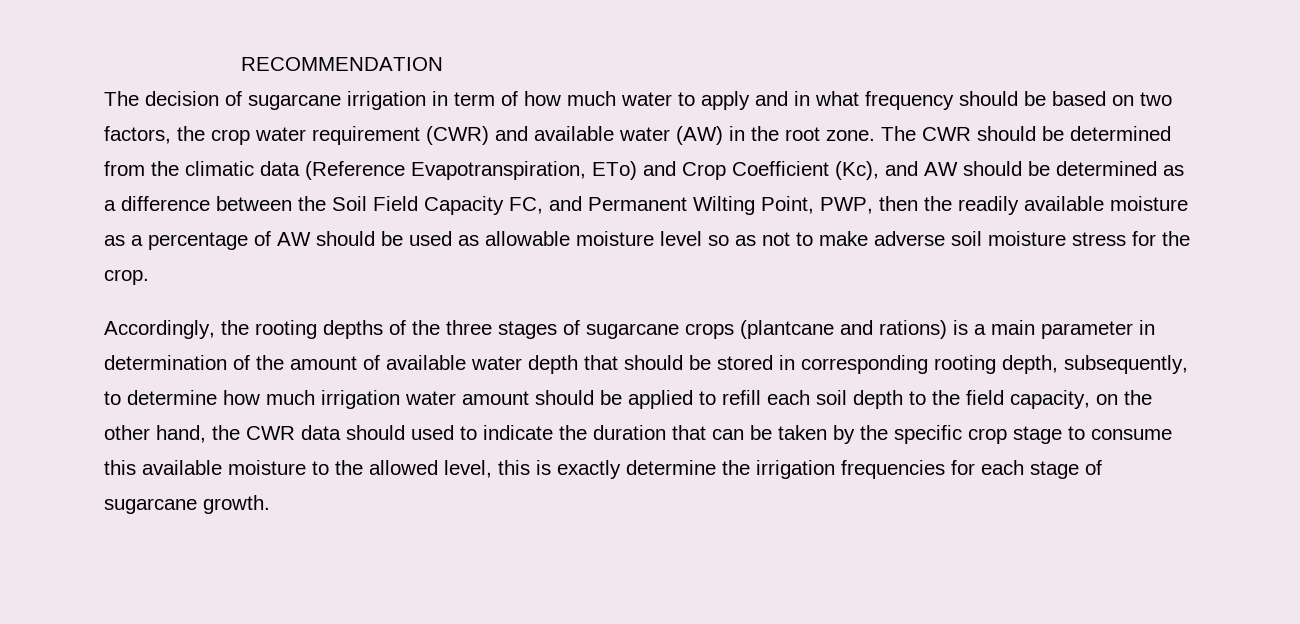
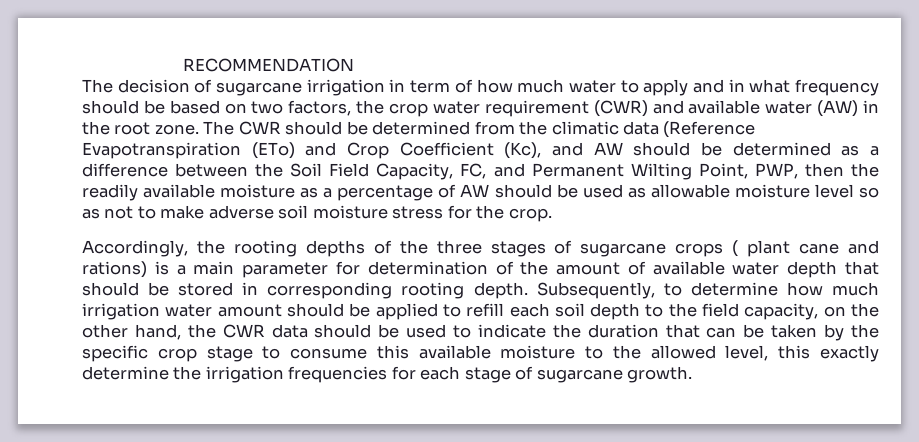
- The CWR should be determined from the climatic data (Reference Evapotranspiration, ETo) and Crop Coefficient (Kc), and AW should be determined as a difference between the Soil Field Capacity FC, and Permanent Wilting Point, PWP, then the readily available moisture as a percentage of AW should be used as allowable moisture level so as not to make adverse soil moisture stress for the crop.
+ The CWR should be determined from the climatic data (Reference Evapotranspiration (ETo) and Crop Coefficient (Kc), and AW should be determined as a difference between the Soil Field Capacity, FC, and Permanent Wilting Point, PWP, then the readily available moisture as a percentage of AW should be used as allowable moisture level so as not to make adverse soil moisture stress for the crop.
- Accordingly, the rooting depths of the three stages of sugarcane crops (plantcane and rations) is a main parameter in determination of the amount of available water depth that should be stored in corresponding rooting depth, subsequently, to determine how much irrigation water amount should be applied to refill each soil depth to the field capacity, on the other hand, the CWR data should used to indicate the duration that can be taken by the specific crop stage to consume this available moisture to the allowed level, this is exactly determine the irrigation frequencies for each stage of sugarcane growth.
+ Accordingly, the rooting depths of the three stages of sugarcane crops ( plant cane and rations) is a main parameter for determination of the amount of available water depth that should be stored in corresponding rooting depth. Subsequently, to determine how much irrigation water amount should be applied to refill each soil depth to the field capacity, on the other hand, the CWR data should be used to indicate the duration that can be taken by the specific crop stage to consume this available moisture to the allowed level, this exactly determine the irrigation frequencies for each stage of sugarcane growth.

